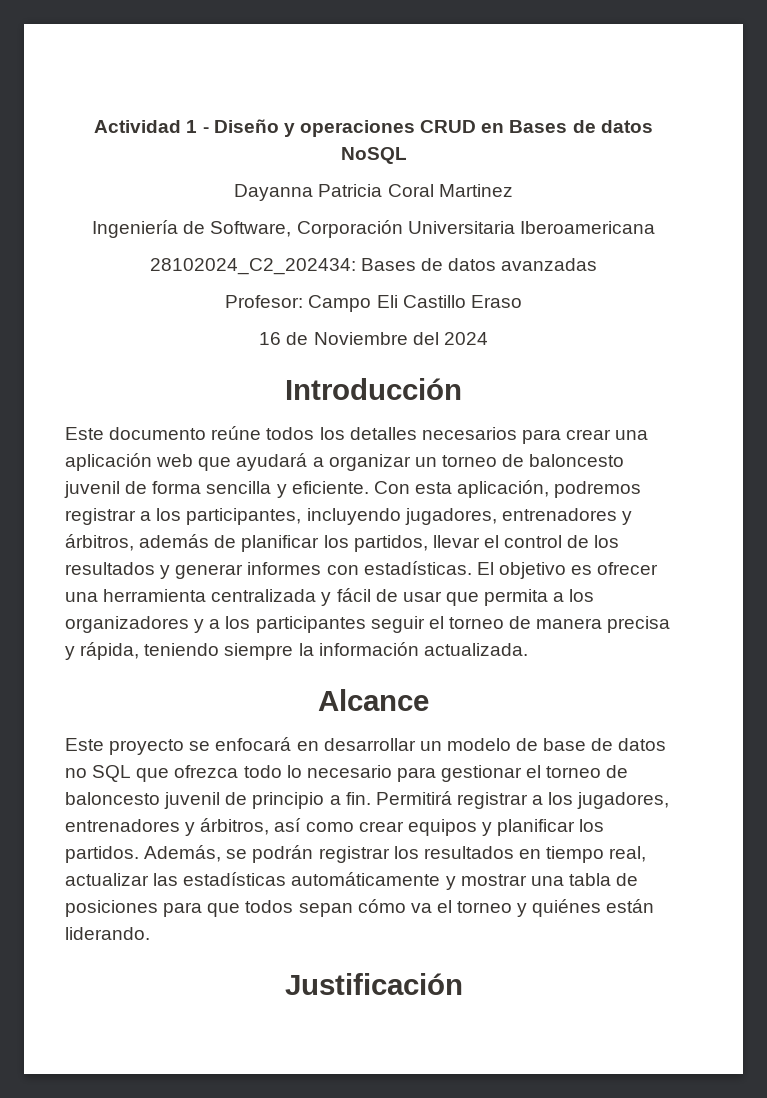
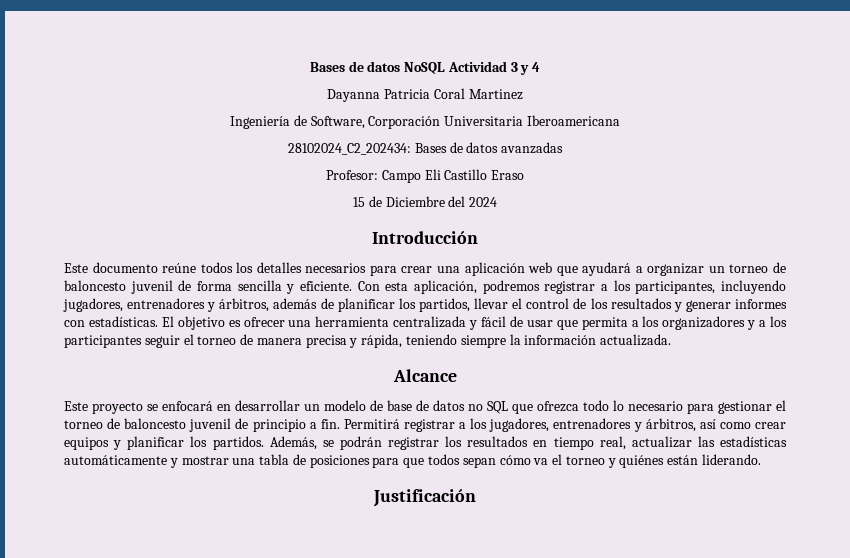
- Actividad 1 - Diseño y operaciones CRUD en Bases de datos NoSQL
+ Bases de datos NoSQL Actividad 3 y 4
- 16 de Noviembre del 2024
+ 15 de Diciembre del 2024

